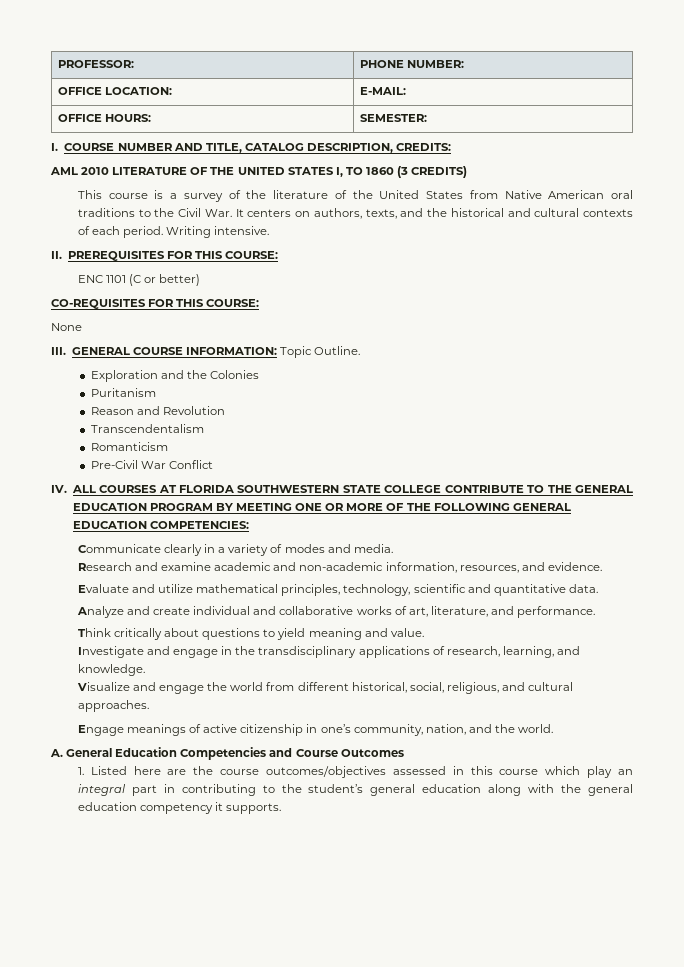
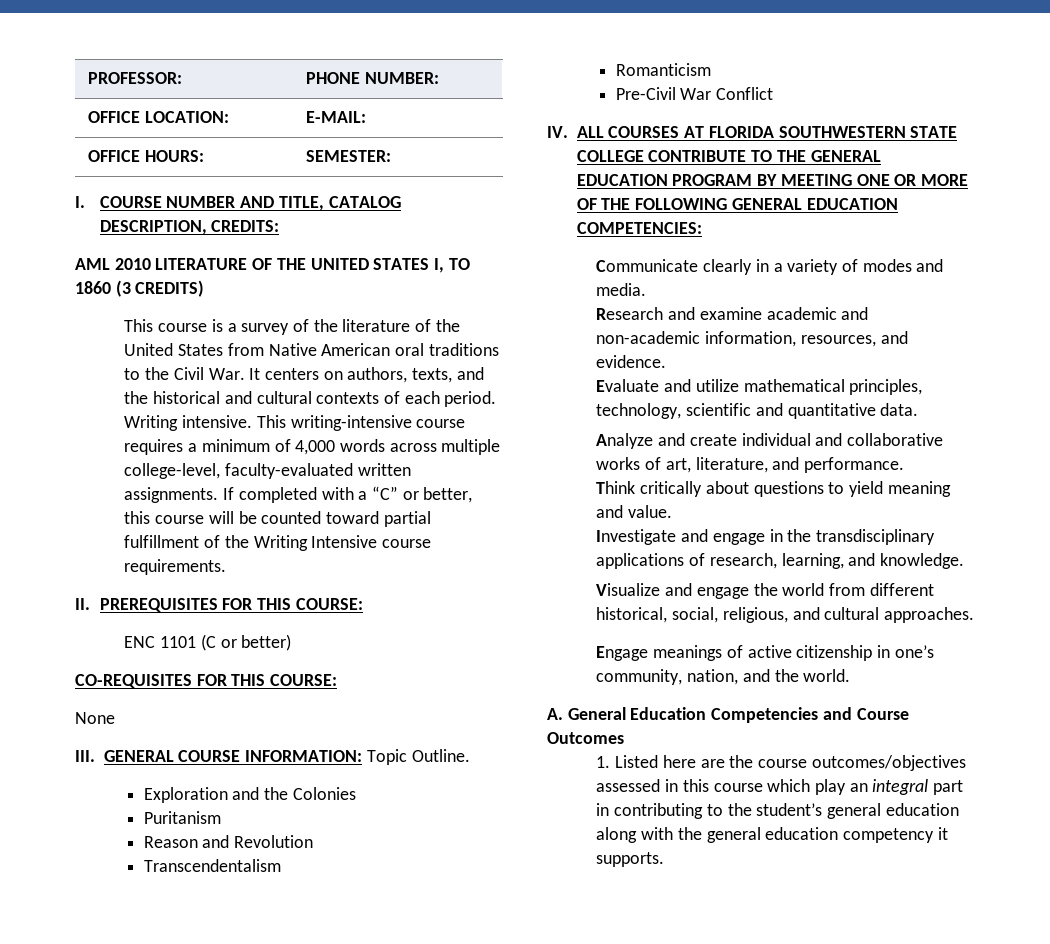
+ This writing-intensive course requires a minimum of 4,000 words across multiple college-level, faculty-evaluated written assignments. If completed with a “C” or better, this course will be counted toward partial fulfillment of the Writing Intensive course requirements.

